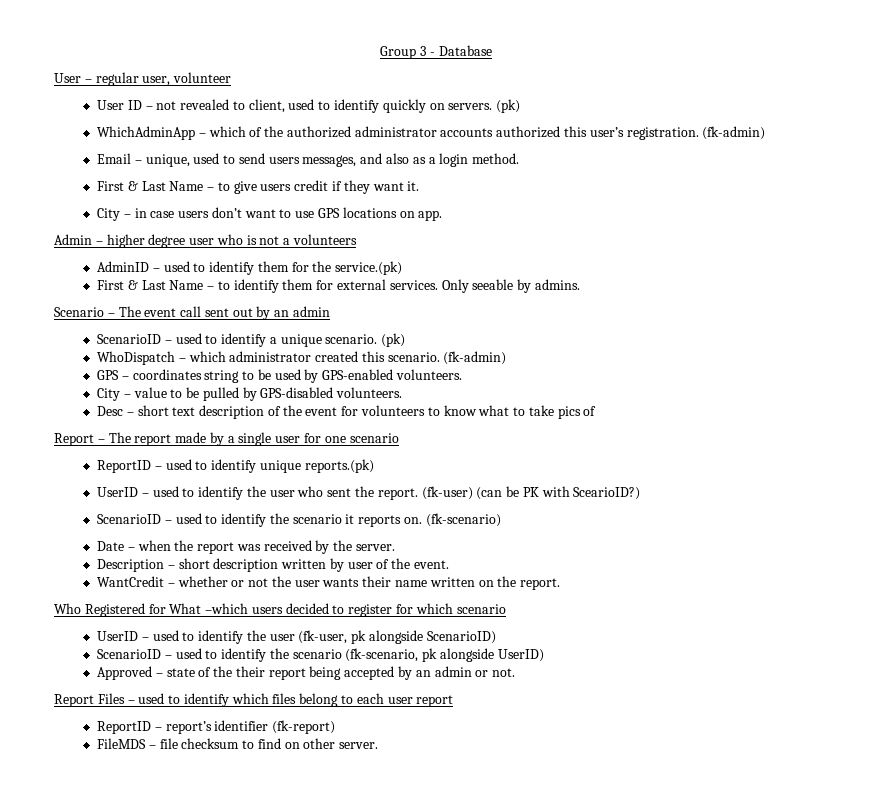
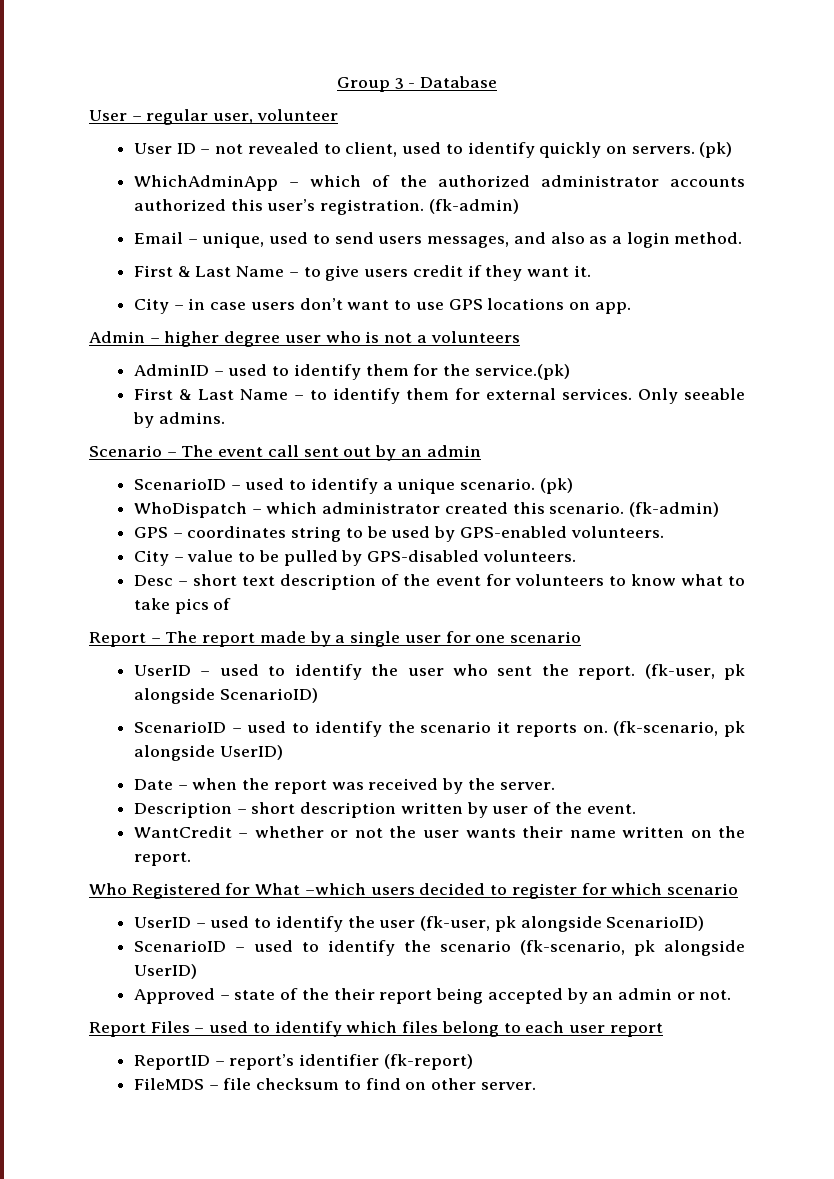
- ReportID – used to identify unique reports.(pk)
- UserID – used to identify the user who sent the report. (fk-user) (can be PK with ScearioID?)
+ UserID – used to identify the user who sent the report. (fk-user, pk alongside ScenarioID)
- ScenarioID – used to identify the scenario it reports on. (fk-scenario)
+ ScenarioID – used to identify the scenario it reports on. (fk-scenario, pk alongside UserID)

